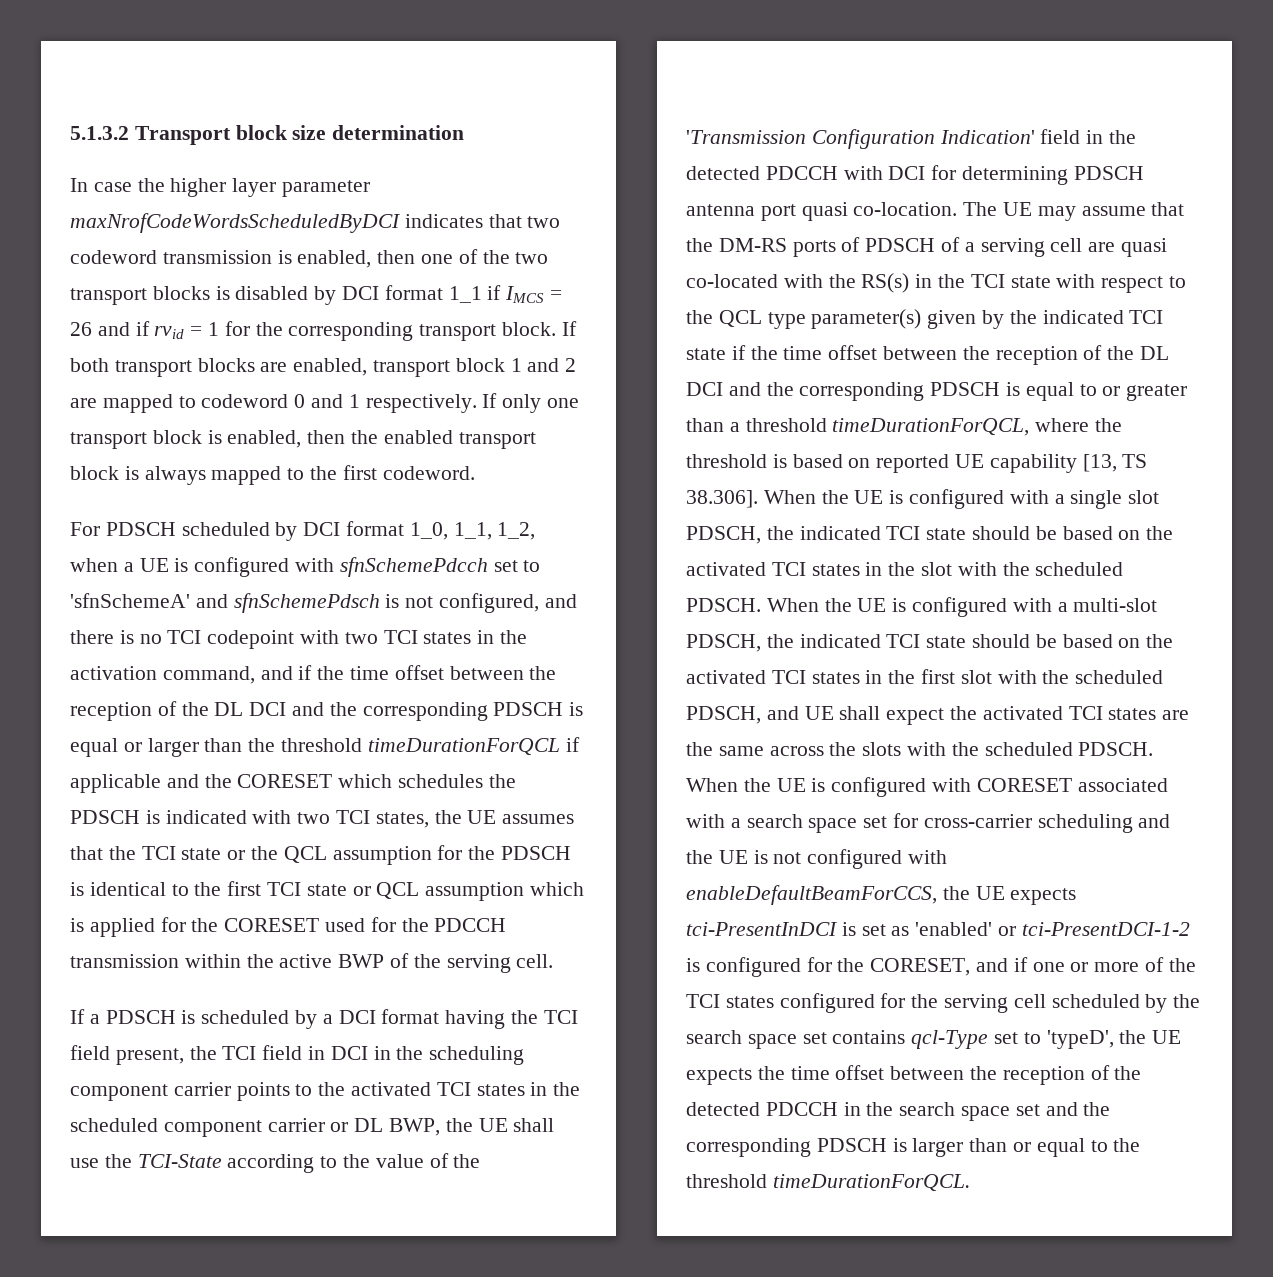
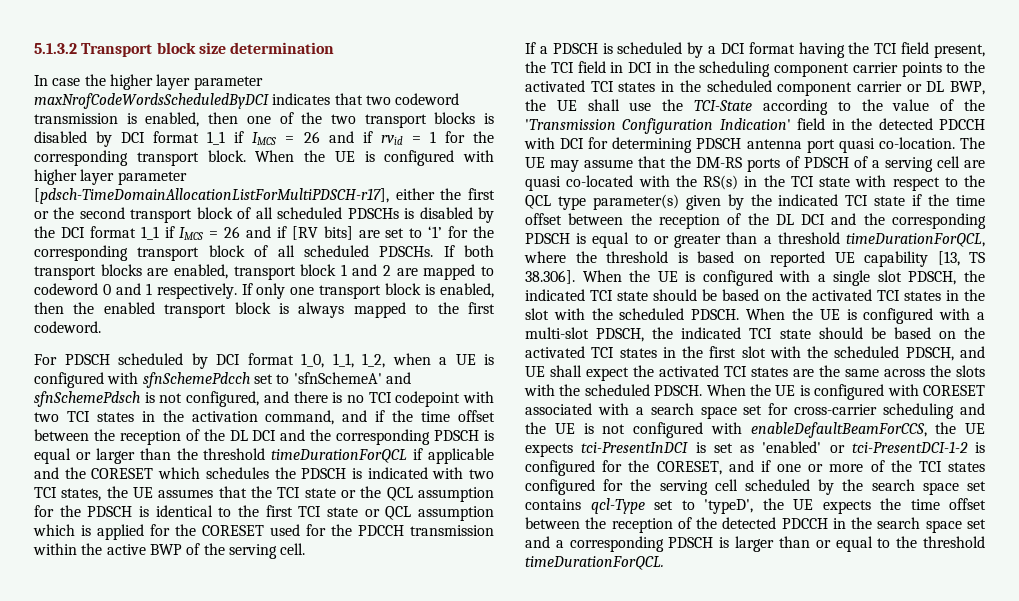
+ When the UE is configured with higher layer parameter [pdsch-TimeDomainAllocationListForMultiPDSCH-r17], either the first or the second transport block of all scheduled PDSCHs is disabled by the DCI format 1_1 if IMCS = 26 and if [RV bits] are set to ‘1’ for the corresponding transport block of all scheduled PDSCHs.
- When the UE is configured with CORESET associated with a search space set for cross-carrier scheduling and the UE is not configured with enableDefaultBeamForCCS, the UE expects tci-PresentInDCI is set as 'enabled' or tci-PresentDCI-1-2 is configured for the CORESET, and if one or more of the TCI states configured for the serving cell scheduled by the search space set contains qcl-Type set to 'typeD', the UE expects the time offset between the reception of the detected PDCCH in the search space set and the corresponding PDSCH is larger than or equal to the threshold timeDurationForQCL.
+ When the UE is configured with CORESET associated with a search space set for cross-carrier scheduling and the UE is not configured with enableDefaultBeamForCCS, the UE expects tci-PresentInDCI is set as 'enabled' or tci-PresentDCI-1-2 is configured for the CORESET, and if one or more of the TCI states configured for the serving cell scheduled by the search space set contains qcl-Type set to 'typeD', the UE expects the time offset between the reception of the detected PDCCH in the search space set and a corresponding PDSCH is larger than or equal to the threshold timeDurationForQCL.

